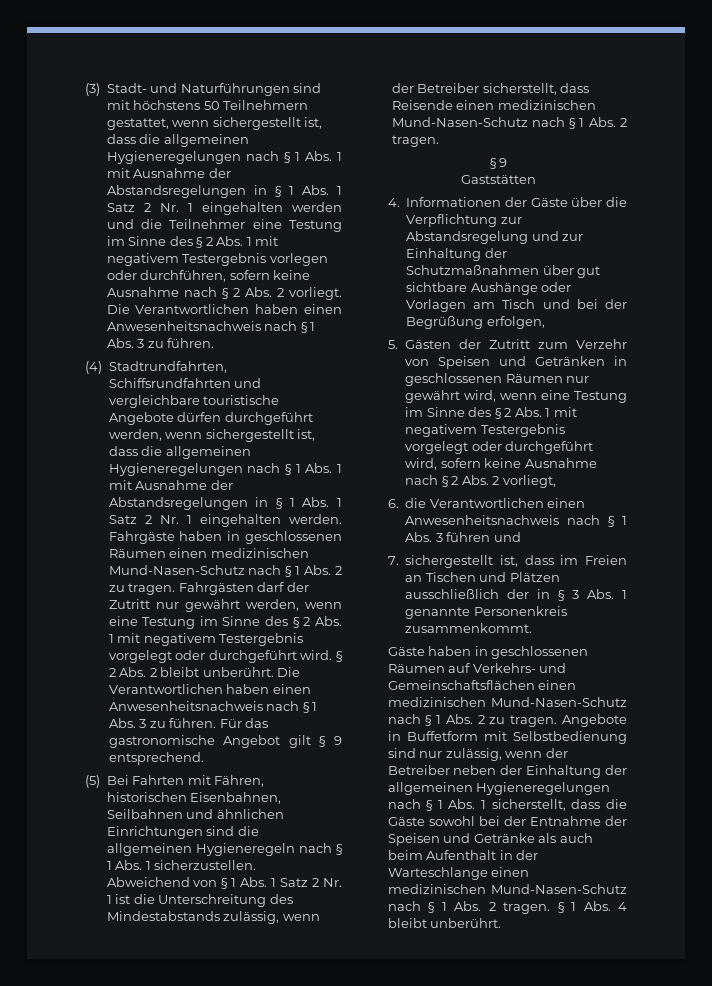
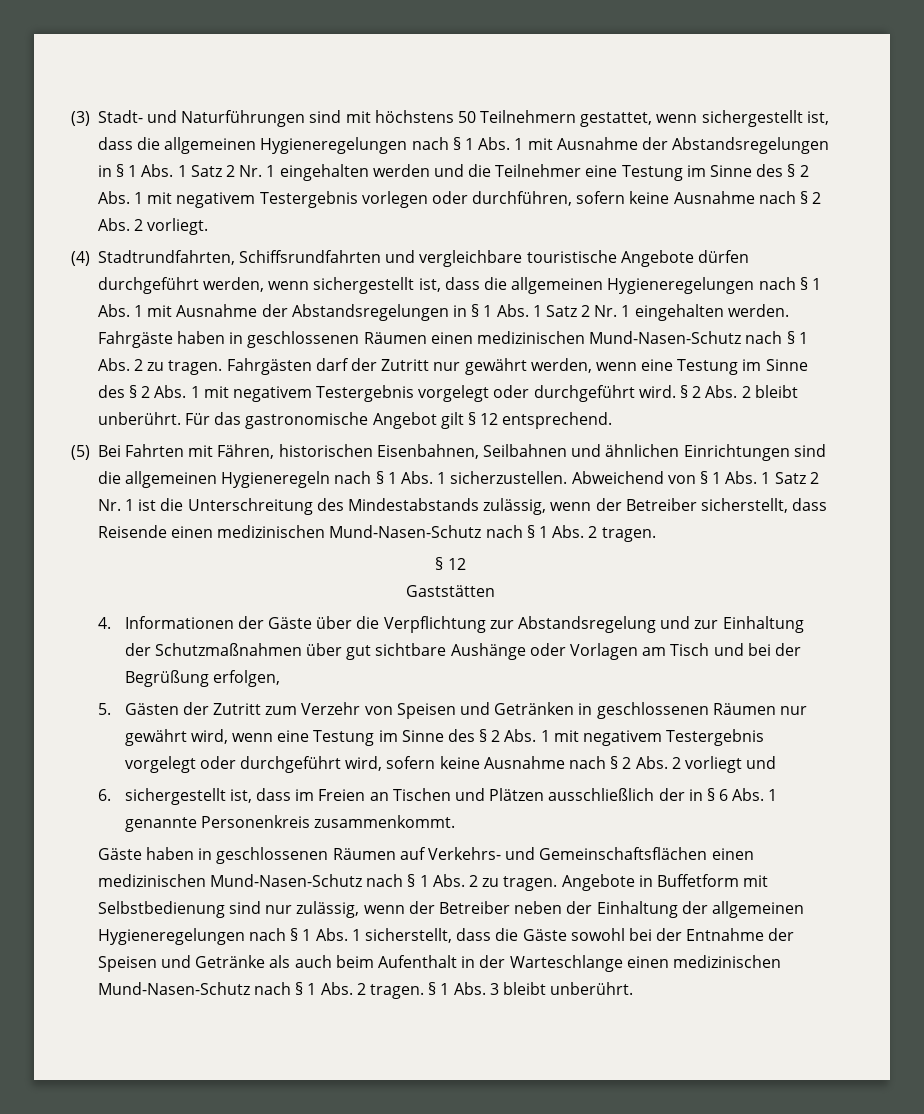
- (3) Stadt- und Naturführungen sind mit höchstens 50 Teilnehmern gestattet, wenn sichergestellt ist, dass die allgemeinen Hygieneregelungen nach § 1 Abs. 1 mit Ausnahme der Abstandsregelungen in § 1 Abs. 1 Satz 2 Nr. 1 eingehalten werden und die Teilnehmer eine Testung im Sinne des § 2 Abs. 1 mit negativem Testergebnis vorlegen oder durchführen, sofern keine Ausnahme nach § 2 Abs. 2 vorliegt. Die Verantwortlichen haben einen Anwesenheitsnachweis nach § 1 Abs. 3 zu führen.
+ (3) Stadt- und Naturführungen sind mit höchstens 50 Teilnehmern gestattet, wenn sichergestellt ist, dass die allgemeinen Hygieneregelungen nach § 1 Abs. 1 mit Ausnahme der Abstandsregelungen in § 1 Abs. 1 Satz 2 Nr. 1 eingehalten werden und die Teilnehmer eine Testung im Sinne des § 2 Abs. 1 mit negativem Testergebnis vorlegen oder durchführen, sofern keine Ausnahme nach § 2 Abs. 2 vorliegt.
- § 2 Abs. 2 bleibt unberührt. Die Verantwortlichen haben einen Anwesenheitsnachweis nach § 1 Abs. 3 zu führen.
+ § 2 Abs. 2 bleibt unberührt.
- Für das gastronomische Angebot gilt § 9 entsprechend.
+ Für das gastronomische Angebot gilt § 12 entsprechend.
  Abweichend von § 1 Abs. 1 Satz 2 Nr. 1 ist die Unterschreitung des Mindestabstands zulässig, wenn der Betreiber sicherstellt, dass Reisende einen medizinischen Mund-Nasen-Schutz nach § 1 Abs. 2 tragen.
- § 9
+ § 12
- 5. Gästen der Zutritt zum Verzehr von Speisen und Getränken in geschlossenen Räumen nur gewährt wird, wenn eine Testung im Sinne des § 2 Abs. 1 mit negativem Testergebnis vorgelegt oder durchgeführt wird, sofern keine Ausnahme nach § 2 Abs. 2 vorliegt,
- 6. die Verantwortlichen einen Anwesenheitsnachweis nach § 1 Abs. 3 führen und
+ 5. Gästen der Zutritt zum Verzehr von Speisen und Getränken in geschlossenen Räumen nur gewährt wird, wenn eine Testung im Sinne des § 2 Abs. 1 mit negativem Testergebnis vorgelegt oder durchgeführt wird, sofern keine Ausnahme nach § 2 Abs. 2 vorliegt und
- 7. sichergestellt ist, dass im Freien an Tischen und Plätzen ausschließlich der in § 3 Abs. 1 genannte Personenkreis zusammenkommt.
+ 6. sichergestellt ist, dass im Freien an Tischen und Plätzen ausschließlich der in § 6 Abs. 1 genannte Personenkreis zusammenkommt.
- § 1 Abs. 4 bleibt unberührt.
+ § 1 Abs. 3 bleibt unberührt.

